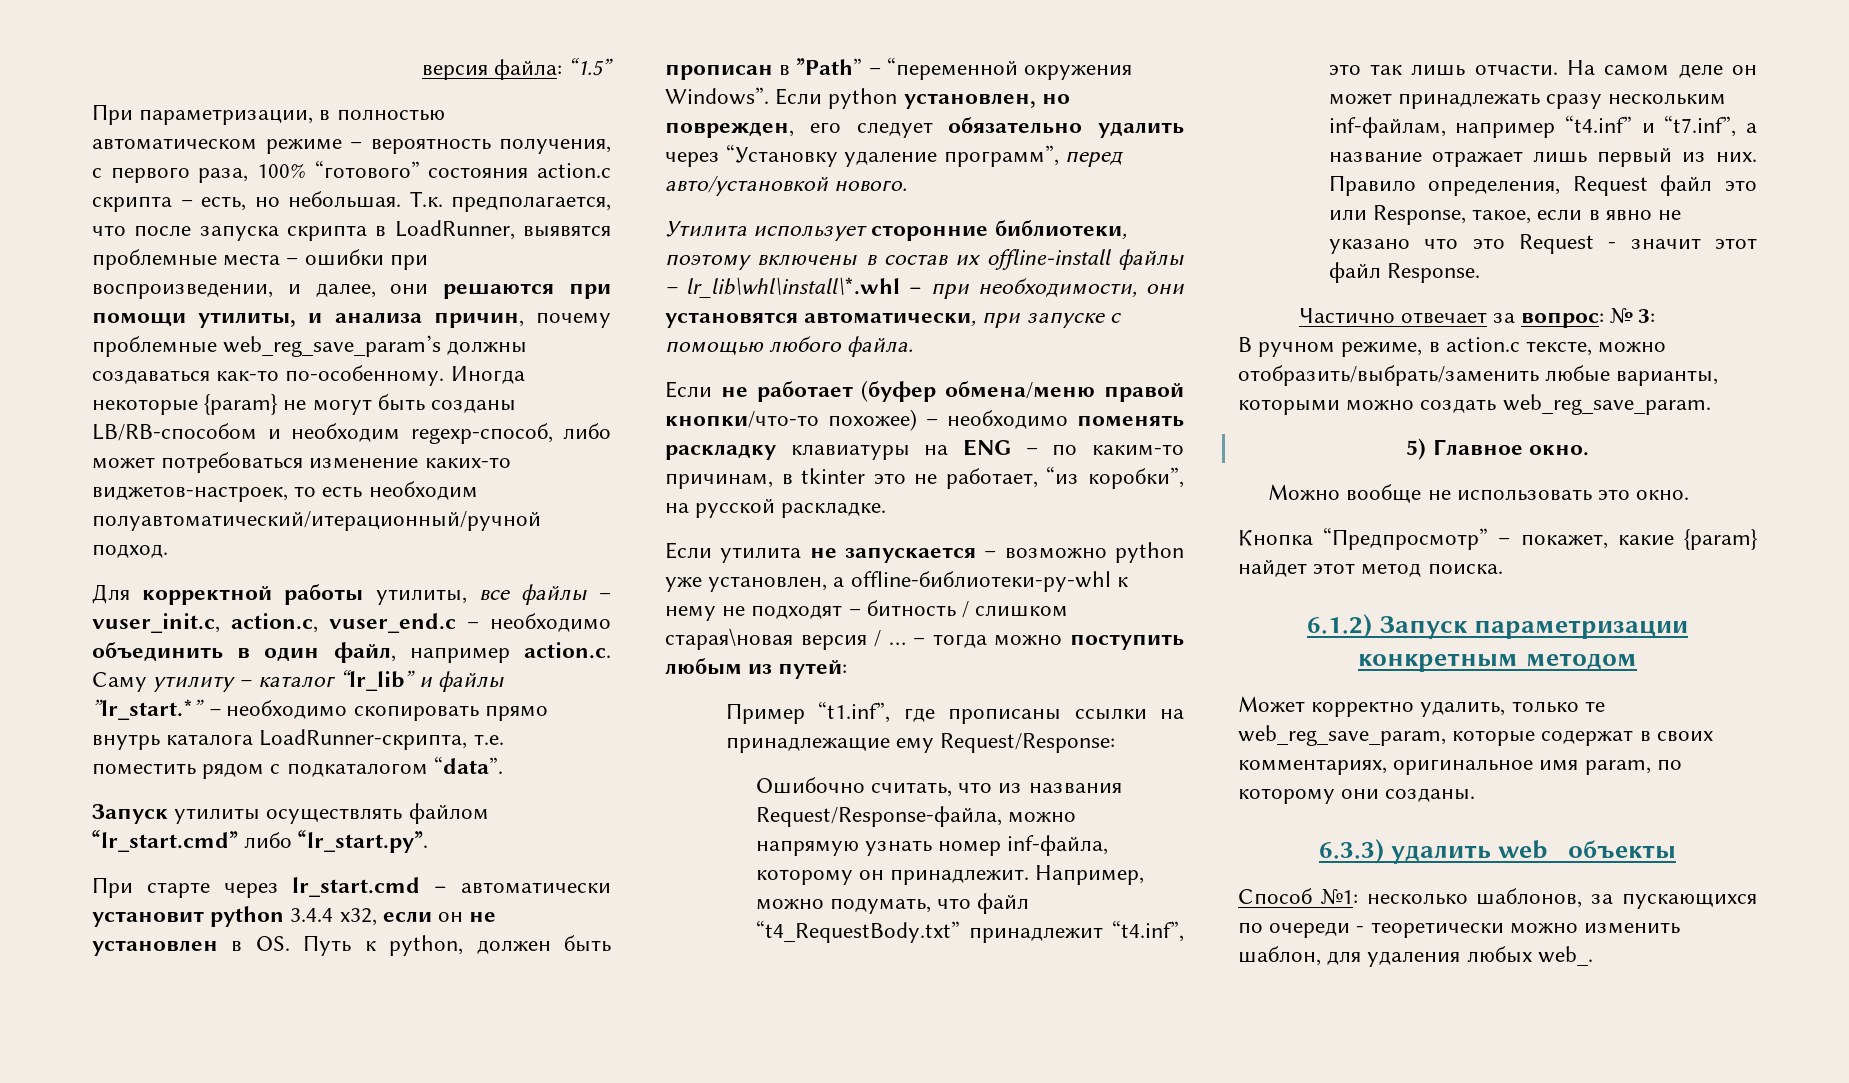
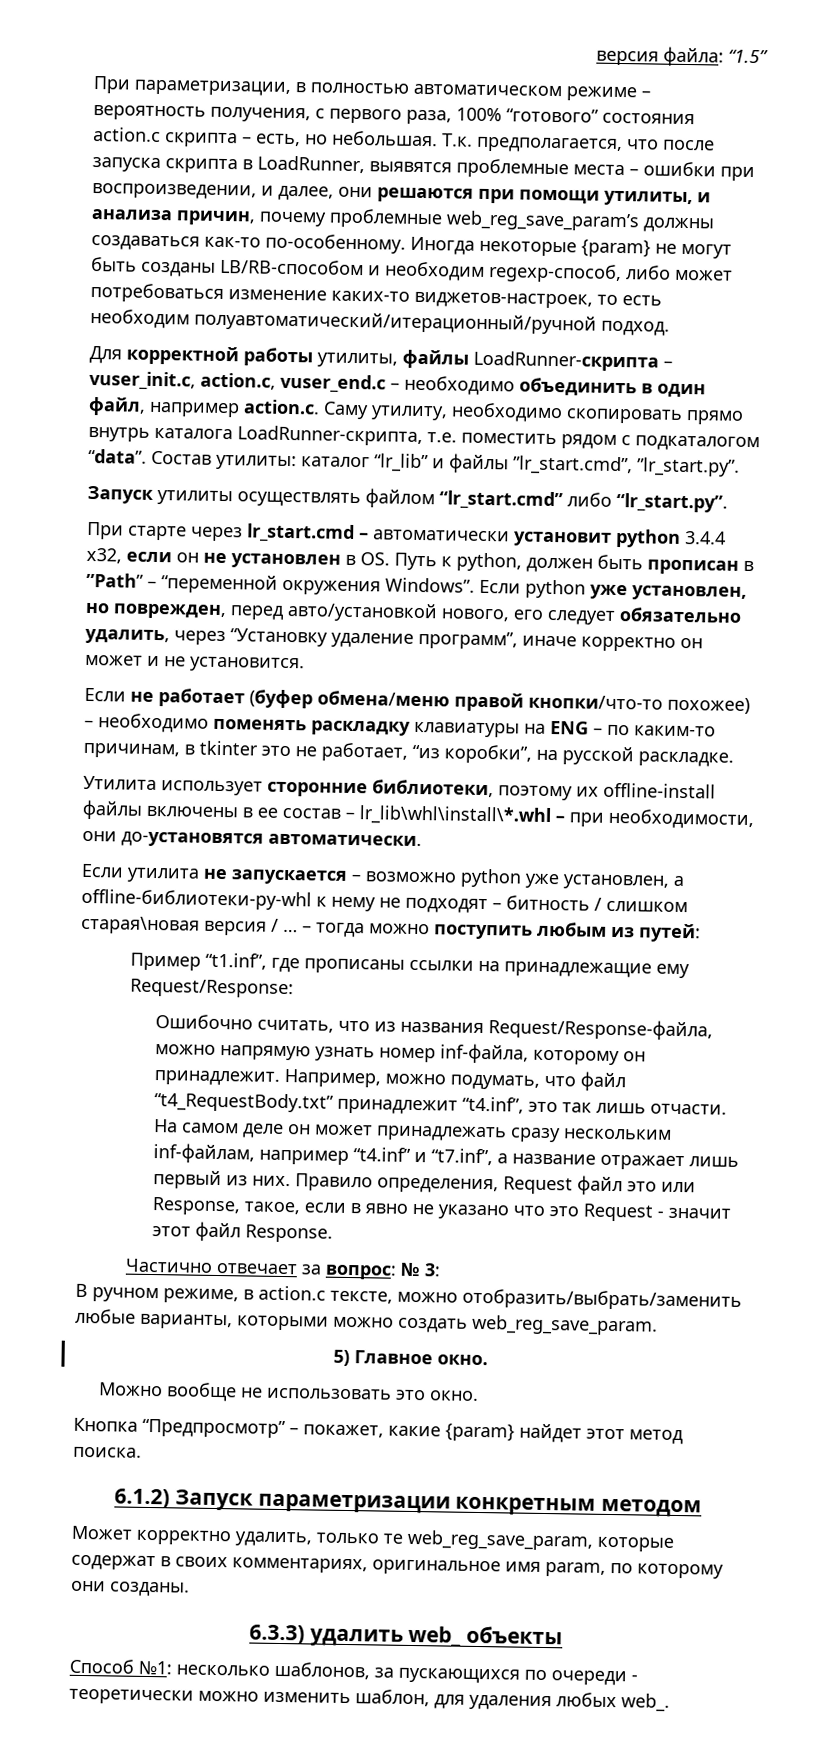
- Для корректной работы утилиты, все файлы – vuser_init.c, action.c, vuser_end.c – необходимо объединить в один файл, например action.c. Саму утилиту – каталог “lr_lib” и файлы ”lr_start.*” – необходимо скопировать прямо внутрь каталога LoadRunner-скрипта, т.е. поместить рядом с подкаталогом “data”.
+ Для корректной работы утилиты, файлы LoadRunner-скрипта – vuser_init.c, action.c, vuser_end.c – необходимо объединить в один файл, например action.c. Саму утилиту, необходимо скопировать прямо внутрь каталога LoadRunner-скрипта, т.е. поместить рядом с подкаталогом “data”. Состав утилиты: каталог “lr_lib” и файлы ”lr_start.cmd”, ”lr_start.py”.
- Если python установлен, но поврежден, его следует обязательно удалить через “Установку удаление программ”, перед авто/установкой нового.
- Утилита использует сторонние библиотеки, поэтому включены в состав их offline-install файлы – lr_lib\whl\install\*.whl – при необходимости, они установятся автоматически, при запуске с помощью любого файла.
+ Если python уже установлен, но поврежден, перед авто/установкой нового, его следует обязательно удалить, через “Установку удаление программ”, иначе корректно он может и не установится.
+ Утилита использует сторонние библиотеки, поэтому их offline-install файлы включены в ее состав – lr_lib\whl\install\*.whl – при необходимости, они до-установятся автоматически.

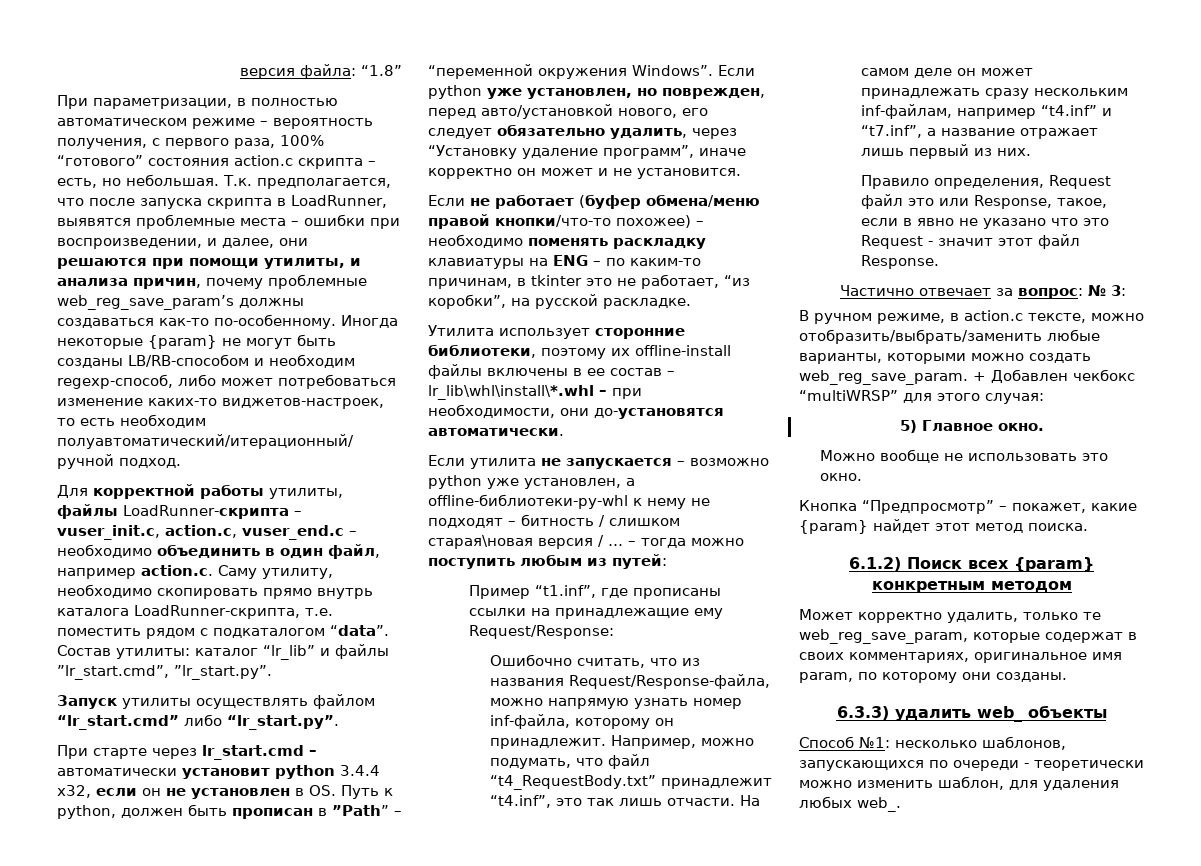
- версия файла: “1.5”
+ версия файла: “1.8”
- На самом деле он может принадлежать сразу нескольким inf-файлам, например “t4.inf” и “t7.inf”, а название отражает лишь первый из них. Правило определения, Request файл это или Response, такое, если в явно не указано что это Request - значит этот файл Response.
+ На самом деле он может принадлежать сразу нескольким inf-файлам, например “t4.inf” и “t7.inf”, а название отражает лишь первый из них.
+ Правило определения, Request файл это или Response, такое, если в явно не указано что это Request - значит этот файл Response.
+ + Добавлен чекбокс “multiWRSP” для этого случая:
- 6.1.2) Запуск параметризации конкретным методом
+ 6.1.2) Поиск всех {param} конкретным методом
- Способ №1: несколько шаблонов, за пускающихся по очереди - теоретически можно изменить шаблон, для удаления любых web_.
+ Способ №1: несколько шаблонов, запускающихся по очереди - теоретически можно изменить шаблон, для удаления любых web_.

